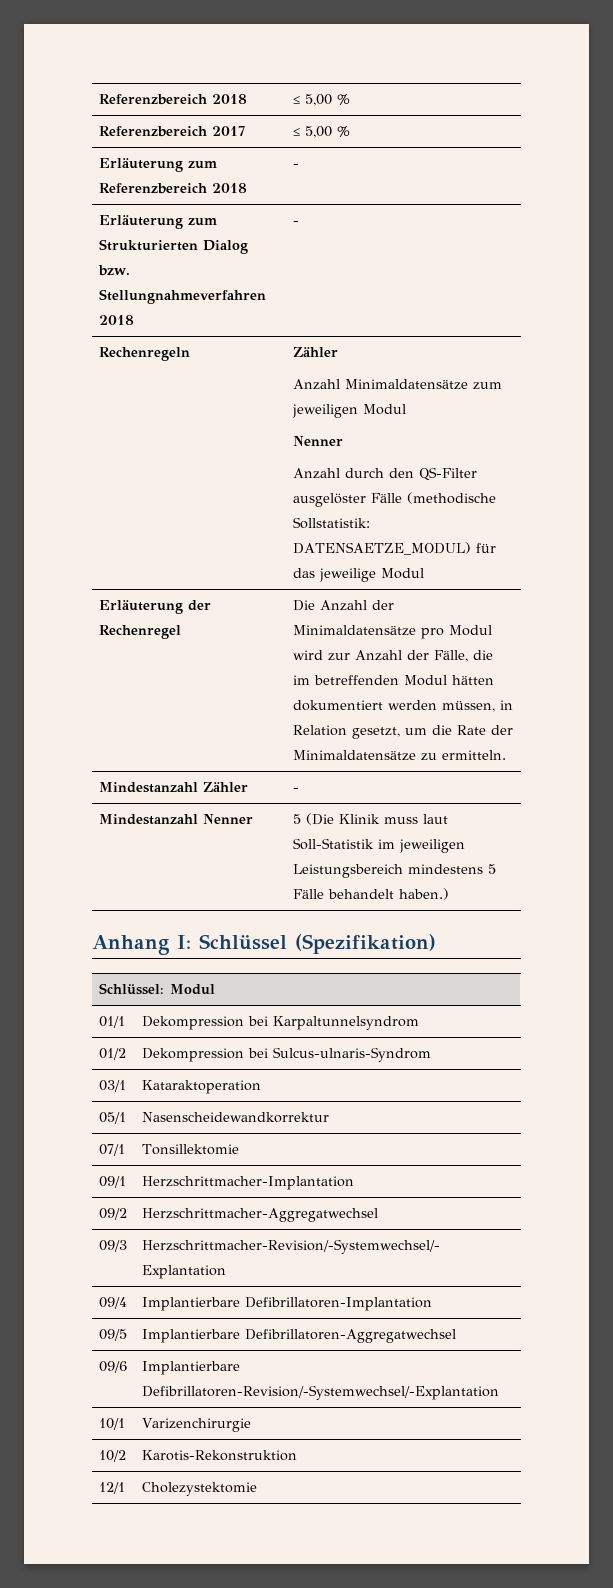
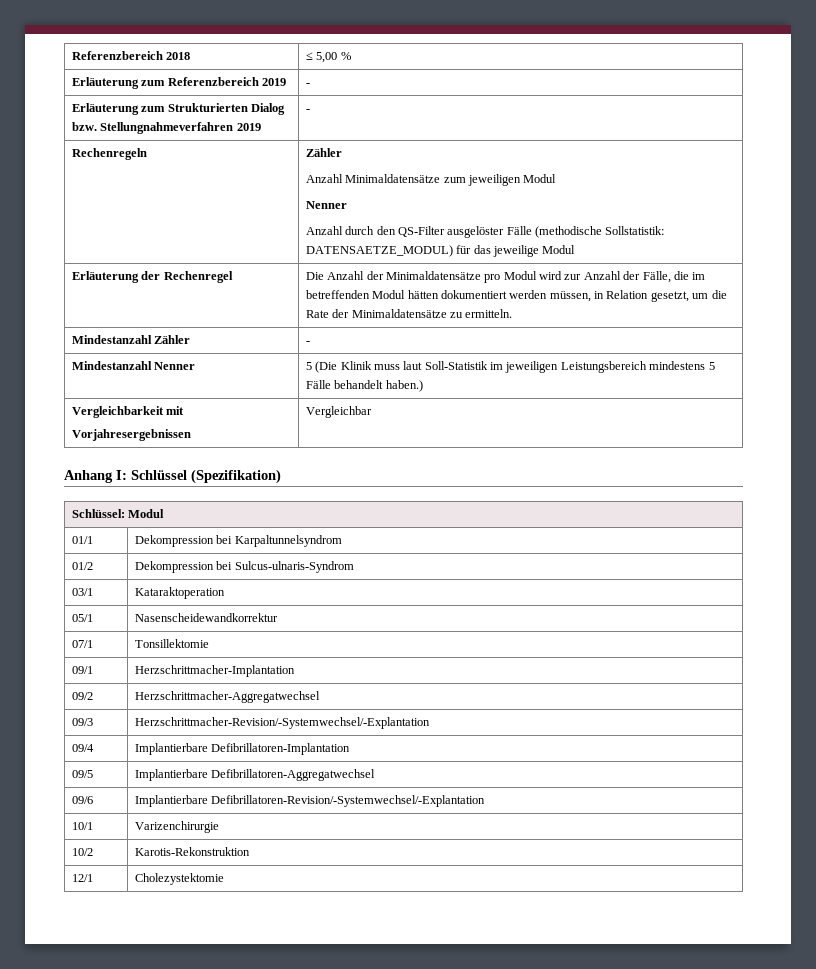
- Referenzbereich 2017 | ≤ 5,00 %
- Erläuterung zum Referenzbereich 2018 | -
+ Erläuterung zum Referenzbereich 2019 | -
- Erläuterung zum Strukturierten Dialog bzw. Stellungnahmeverfahren 2018 | -
+ Erläuterung zum Strukturierten Dialog bzw. Stellungnahmeverfahren 2019 | -
+ Vergleichbarkeit mit
+ Vorjahresergebnissen | Vergleichbar

